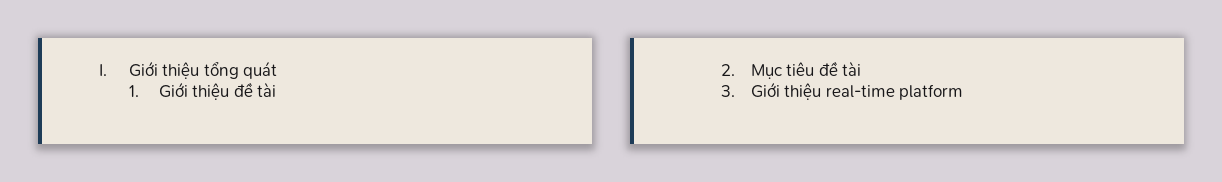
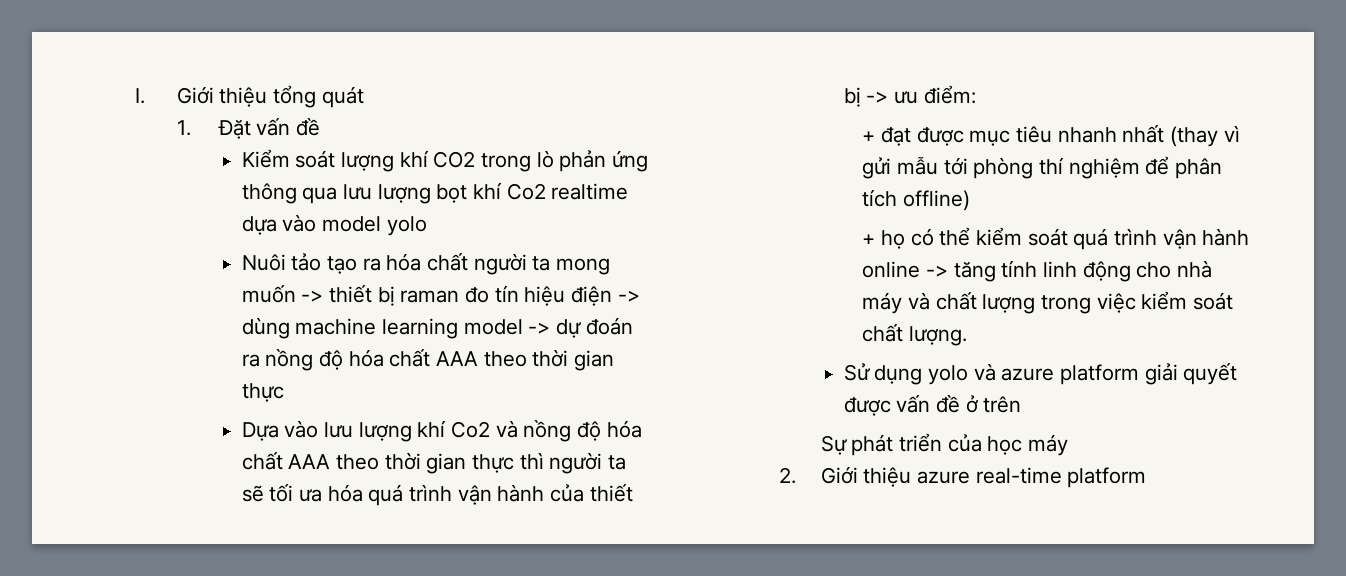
- 1. Giới thiệu đề tài
- 2. Mục tiêu đề tài
- 3. Giới thiệu real-time platform
+ 1. Đặt vấn đề
+ Kiểm soát lượng khí CO2 trong lò phản ứng thông qua lưu lượng bọt khí Co2 realtime dựa vào model yolo
+ Nuôi tảo tạo ra hóa chất người ta mong muốn -> thiết bị raman đo tín hiệu điện -> dùng machine learning model -> dự đoán ra nồng độ hóa chất AAA theo thời gian thực
+ Dựa vào lưu lượng khí Co2 và nồng độ hóa chất AAA theo thời gian thực thì người ta sẽ tối ưa hóa quá trình vận hành của thiết bị -> ưu điểm:
+ + đạt được mục tiêu nhanh nhất (thay vì gửi mẫu tới phòng thí nghiệm để phân tích offline)
+ + họ có thể kiểm soát quá trình vận hành online -> tăng tính linh động cho nhà máy và chất lượng trong việc kiểm soát chất lượng.
+ Sử dụng yolo và azure platform giải quyết được vấn đề ở trên
+ Sự phát triển của học máy
+ 2. Giới thiệu azure real-time platform

